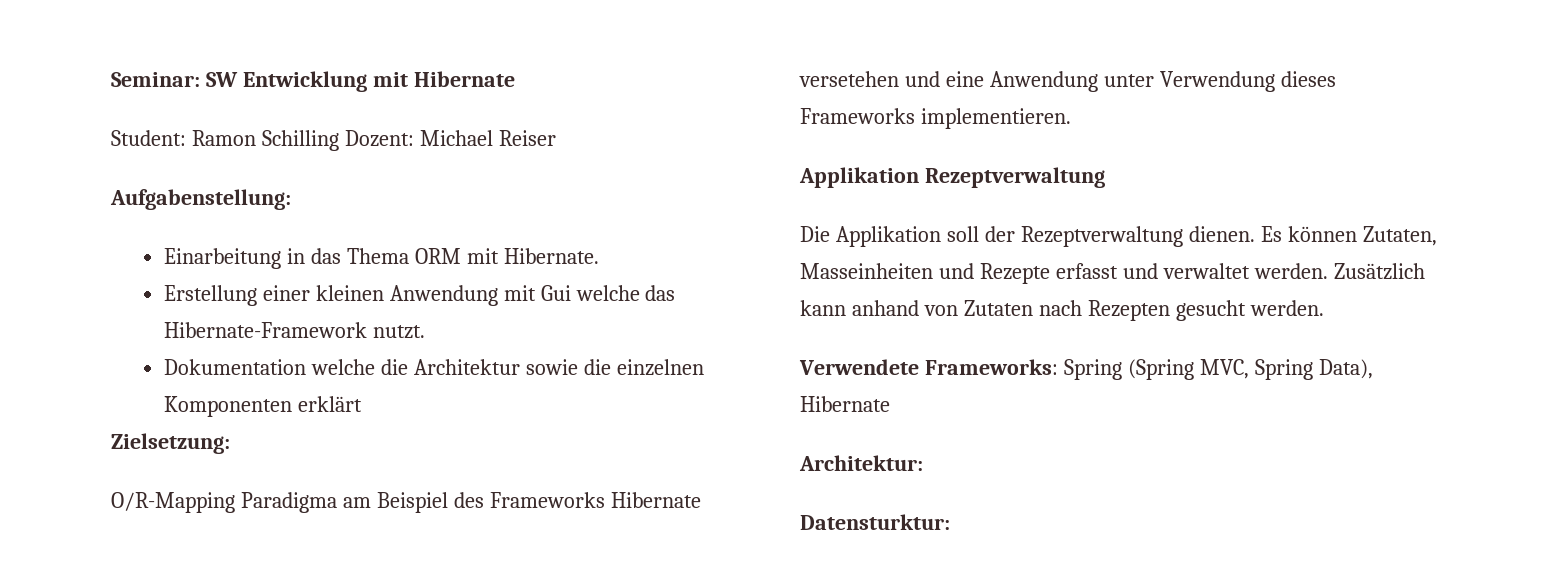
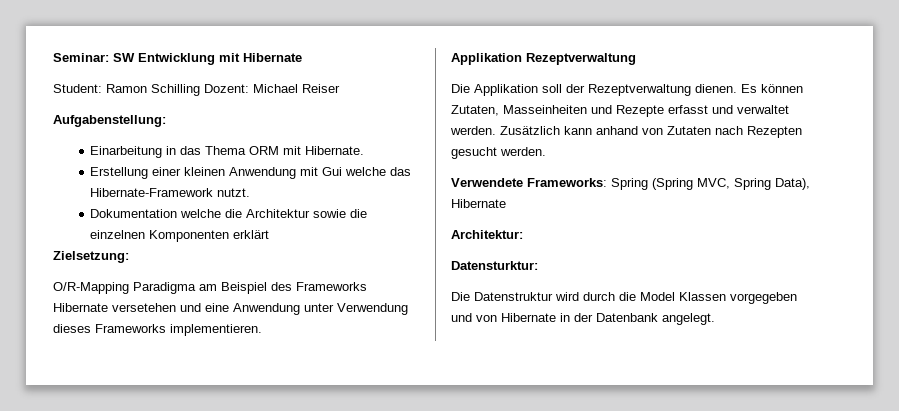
+ Die Datenstruktur wird durch die Model Klassen vorgegeben und von Hibernate in der Datenbank angelegt.

